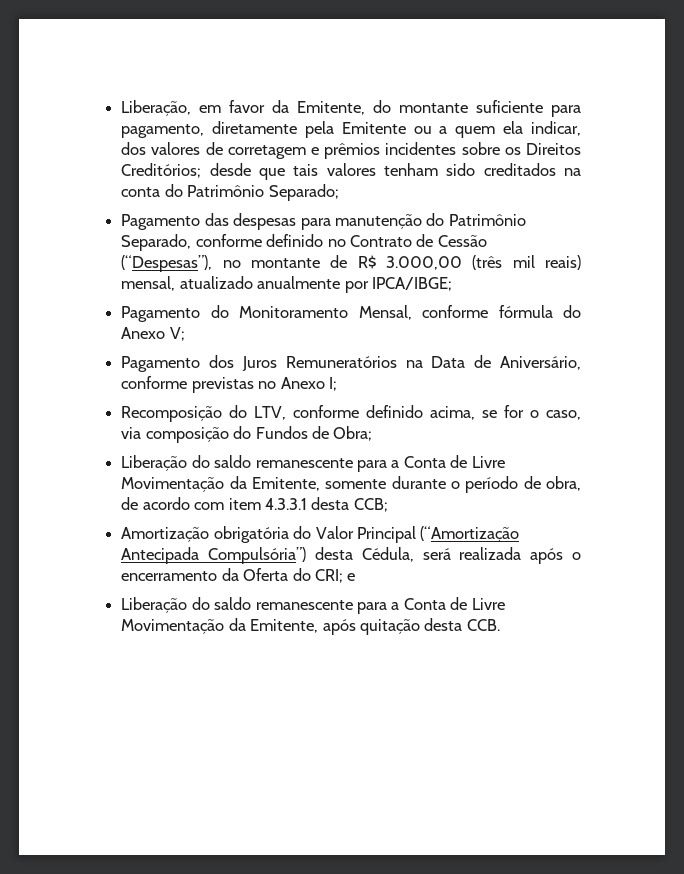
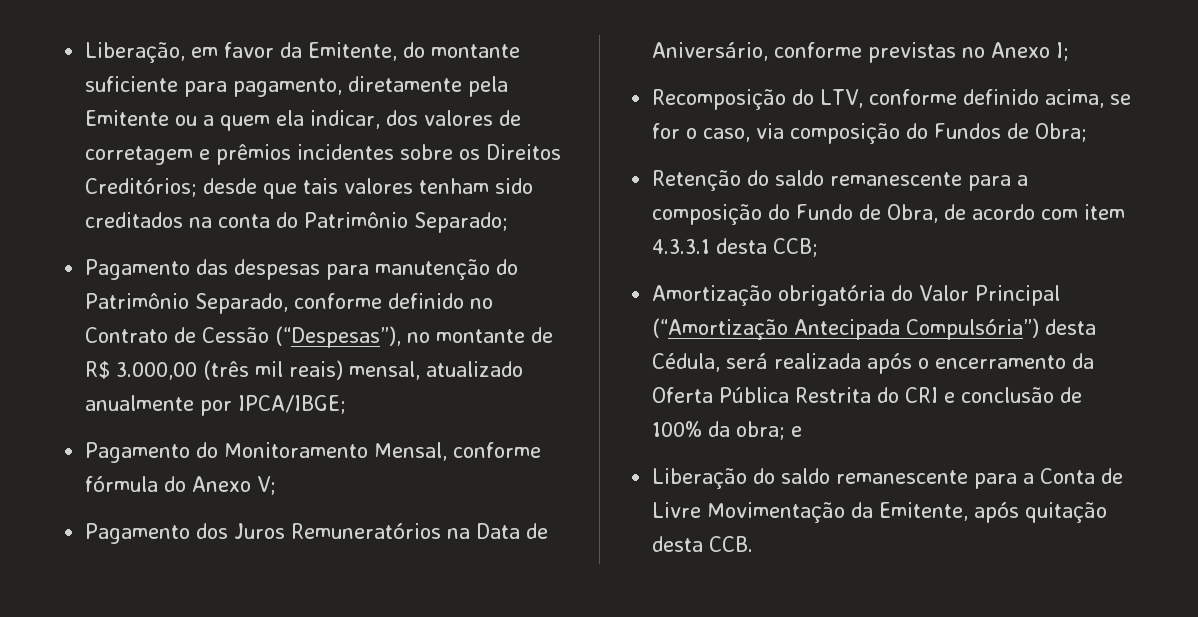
- Liberação do saldo remanescente para a Conta de Livre Movimentação da Emitente, somente durante o período de obra, de acordo com item 4.3.3.1 desta CCB;
+ Retenção do saldo remanescente para a composição do Fundo de Obra, de acordo com item 4.3.3.1 desta CCB;
- Amortização obrigatória do Valor Principal (“Amortização Antecipada Compulsória”) desta Cédula, será realizada após o encerramento da Oferta do CRI; e
+ Amortização obrigatória do Valor Principal (“Amortização Antecipada Compulsória”) desta Cédula, será realizada após o encerramento da Oferta Pública Restrita do CRI e conclusão de 100% da obra; e

